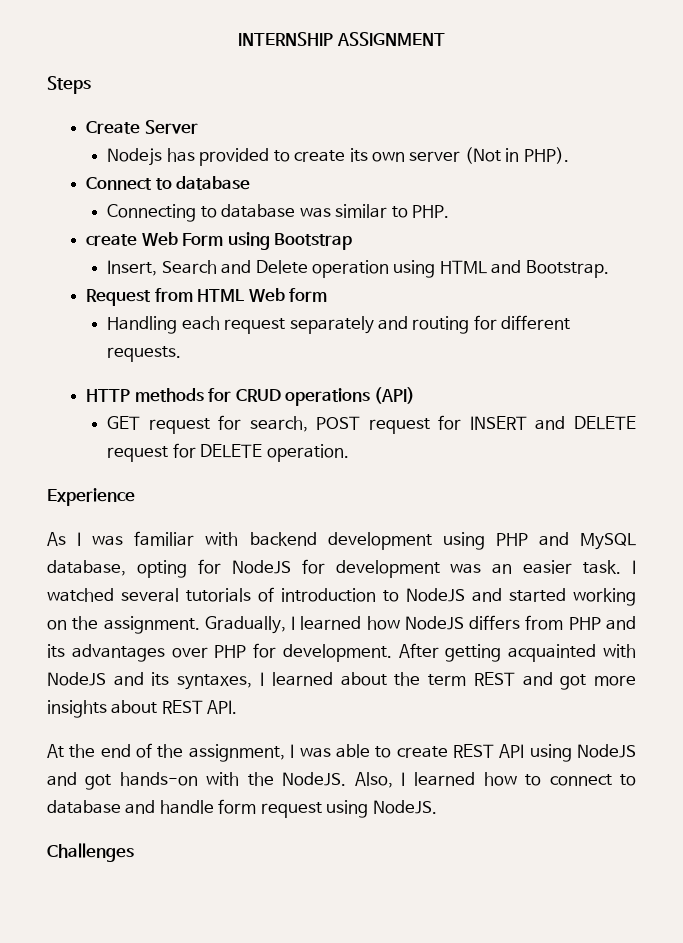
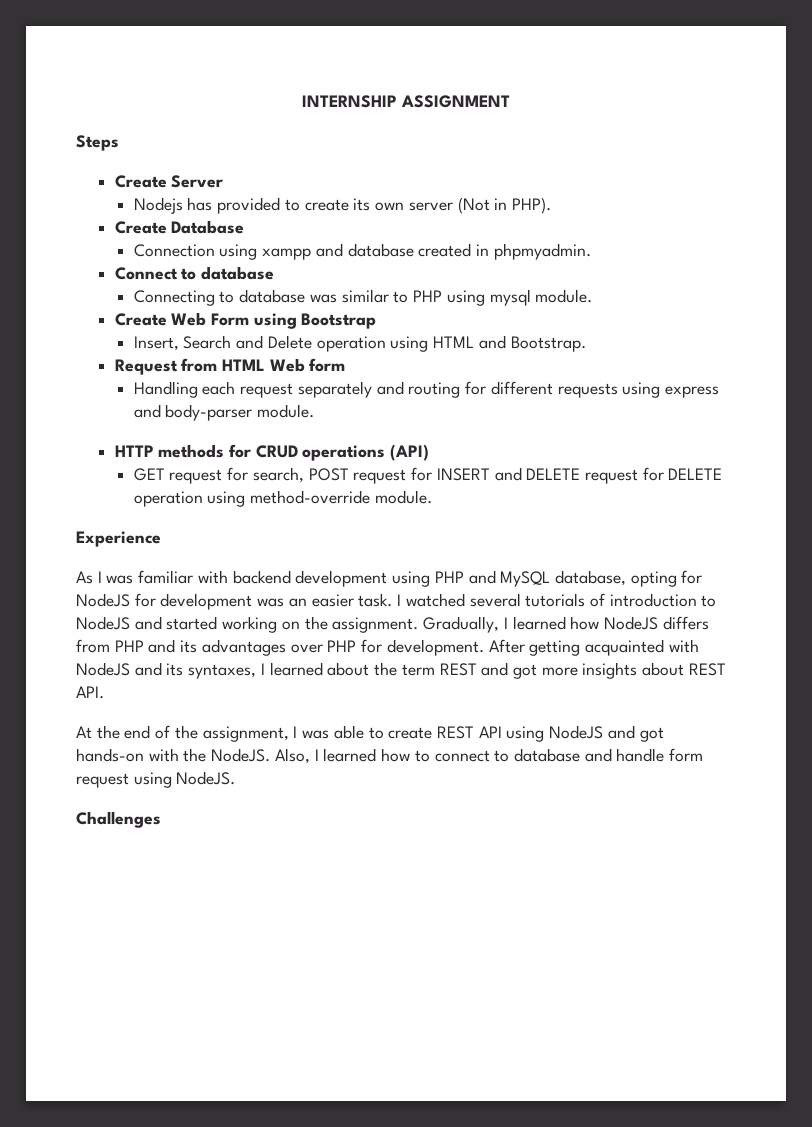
+ Create Database
+ Connection using xampp and database created in phpmyadmin.
- Connecting to database was similar to PHP.
- create Web Form using Bootstrap
+ Connecting to database was similar to PHP using mysql module.
+ Create Web Form using Bootstrap
- Handling each request separately and routing for different requests.
+ Handling each request separately and routing for different requests using express and body-parser module.
- GET request for search, POST request for INSERT and DELETE request for DELETE operation.
+ GET request for search, POST request for INSERT and DELETE request for DELETE operation using method-override module.

